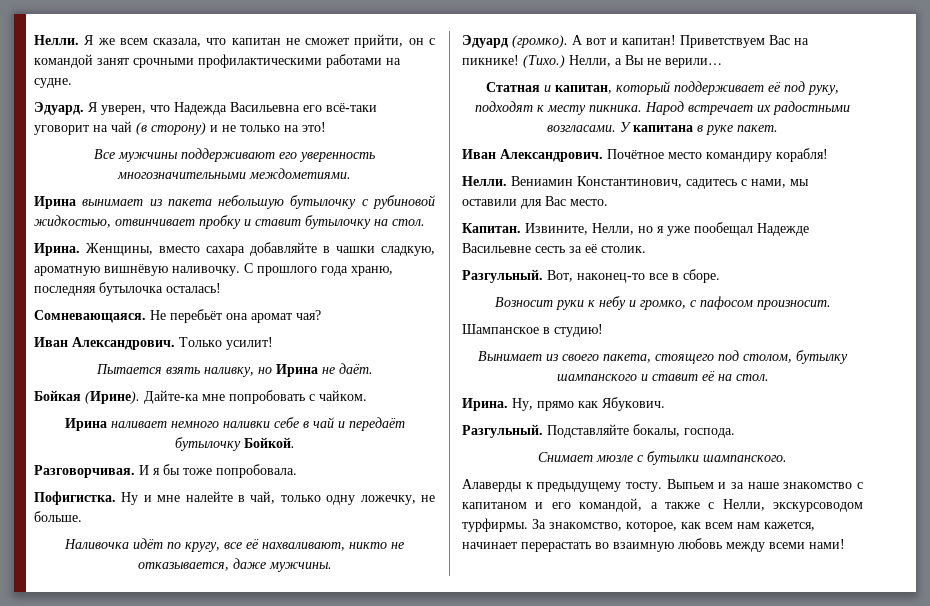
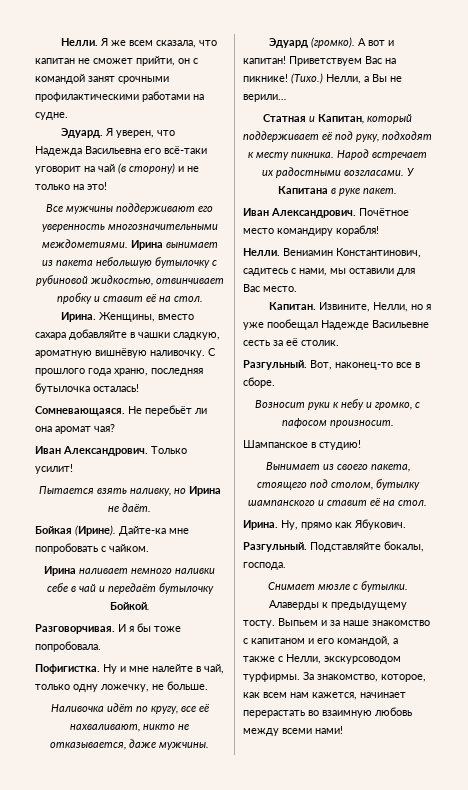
- Все мужчины поддерживают его уверенность многозначительными междометиями.
- Ирина вынимает из пакета небольшую бутылочку с рубиновой жидкостью, отвинчивает пробку и ставит бутылочку на стол.
+ Все мужчины поддерживают его уверенность многозначительными междометиями. Ирина вынимает из пакета небольшую бутылочку с рубиновой жидкостью, отвинчивает пробку и ставит её на стол.
- Не перебьёт она аромат чая?
+ Не перебьёт ли она аромат чая?
- Статная и капитан, который поддерживает её под руку, подходят к месту пикника.
+ Статная и Капитан, который поддерживает её под руку, подходят к месту пикника.
- У капитана в руке пакет.
+ У Капитана в руке пакет.
- Снимает мюзле с бутылки шампанского.
+ Снимает мюзле с бутылки.

